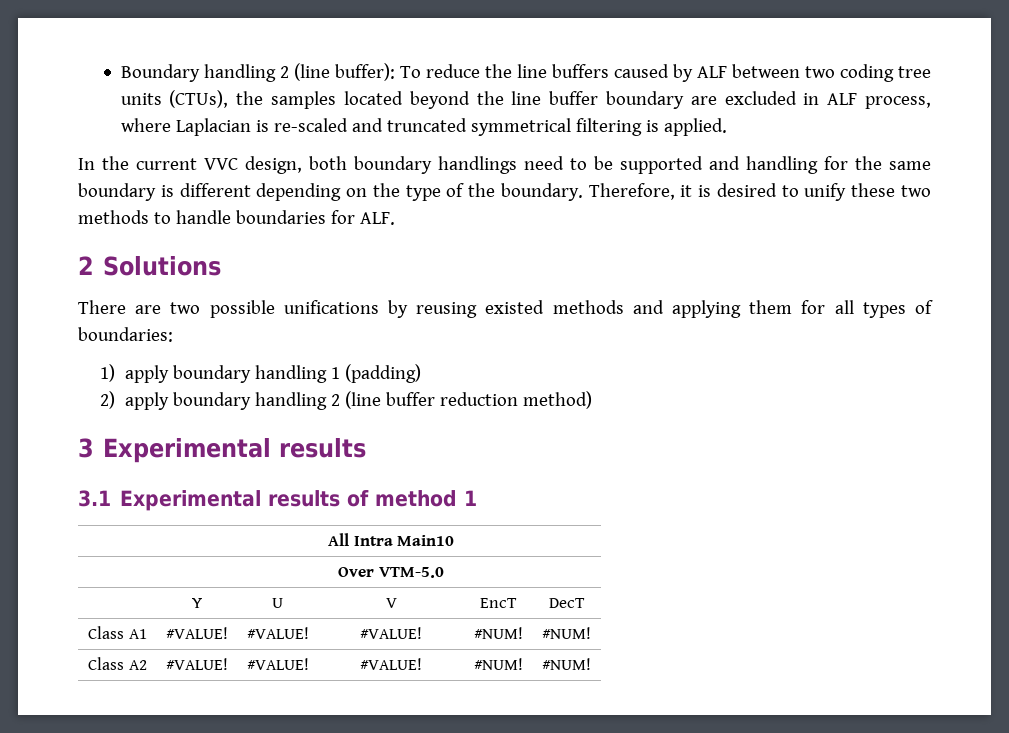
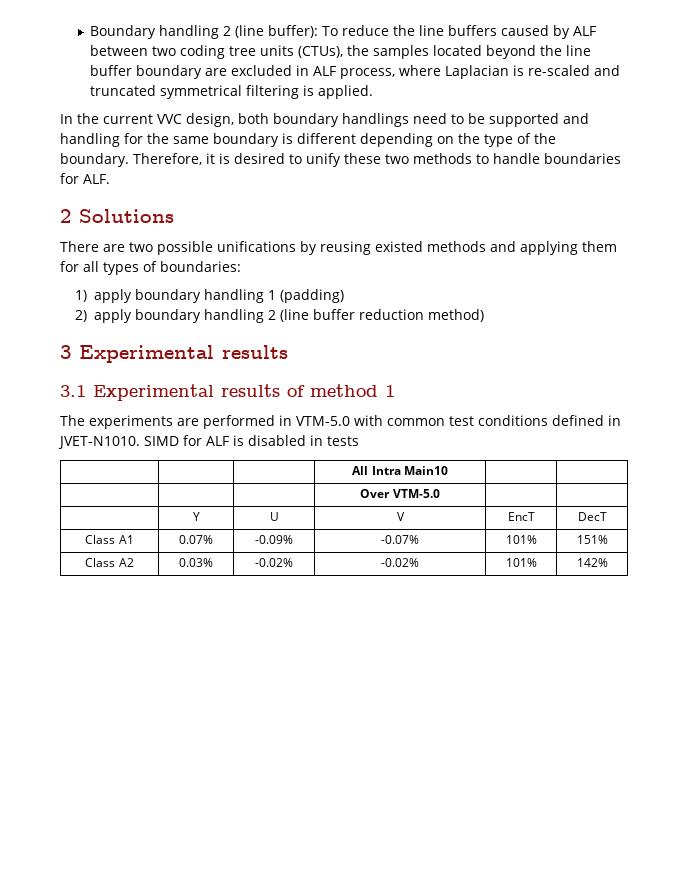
+ The experiments are performed in VTM-5.0 with common test conditions defined in JVET-N1010. SIMD for ALF is disabled in tests
- Class A1 | #VALUE! | #VALUE! | #VALUE! | #NUM! | #NUM!
- Class A2 | #VALUE! | #VALUE! | #VALUE! | #NUM! | #NUM!
+ Class A1 | 0.07% | -0.09% | -0.07% | 101% | 151%
+ Class A2 | 0.03% | -0.02% | -0.02% | 101% | 142%

